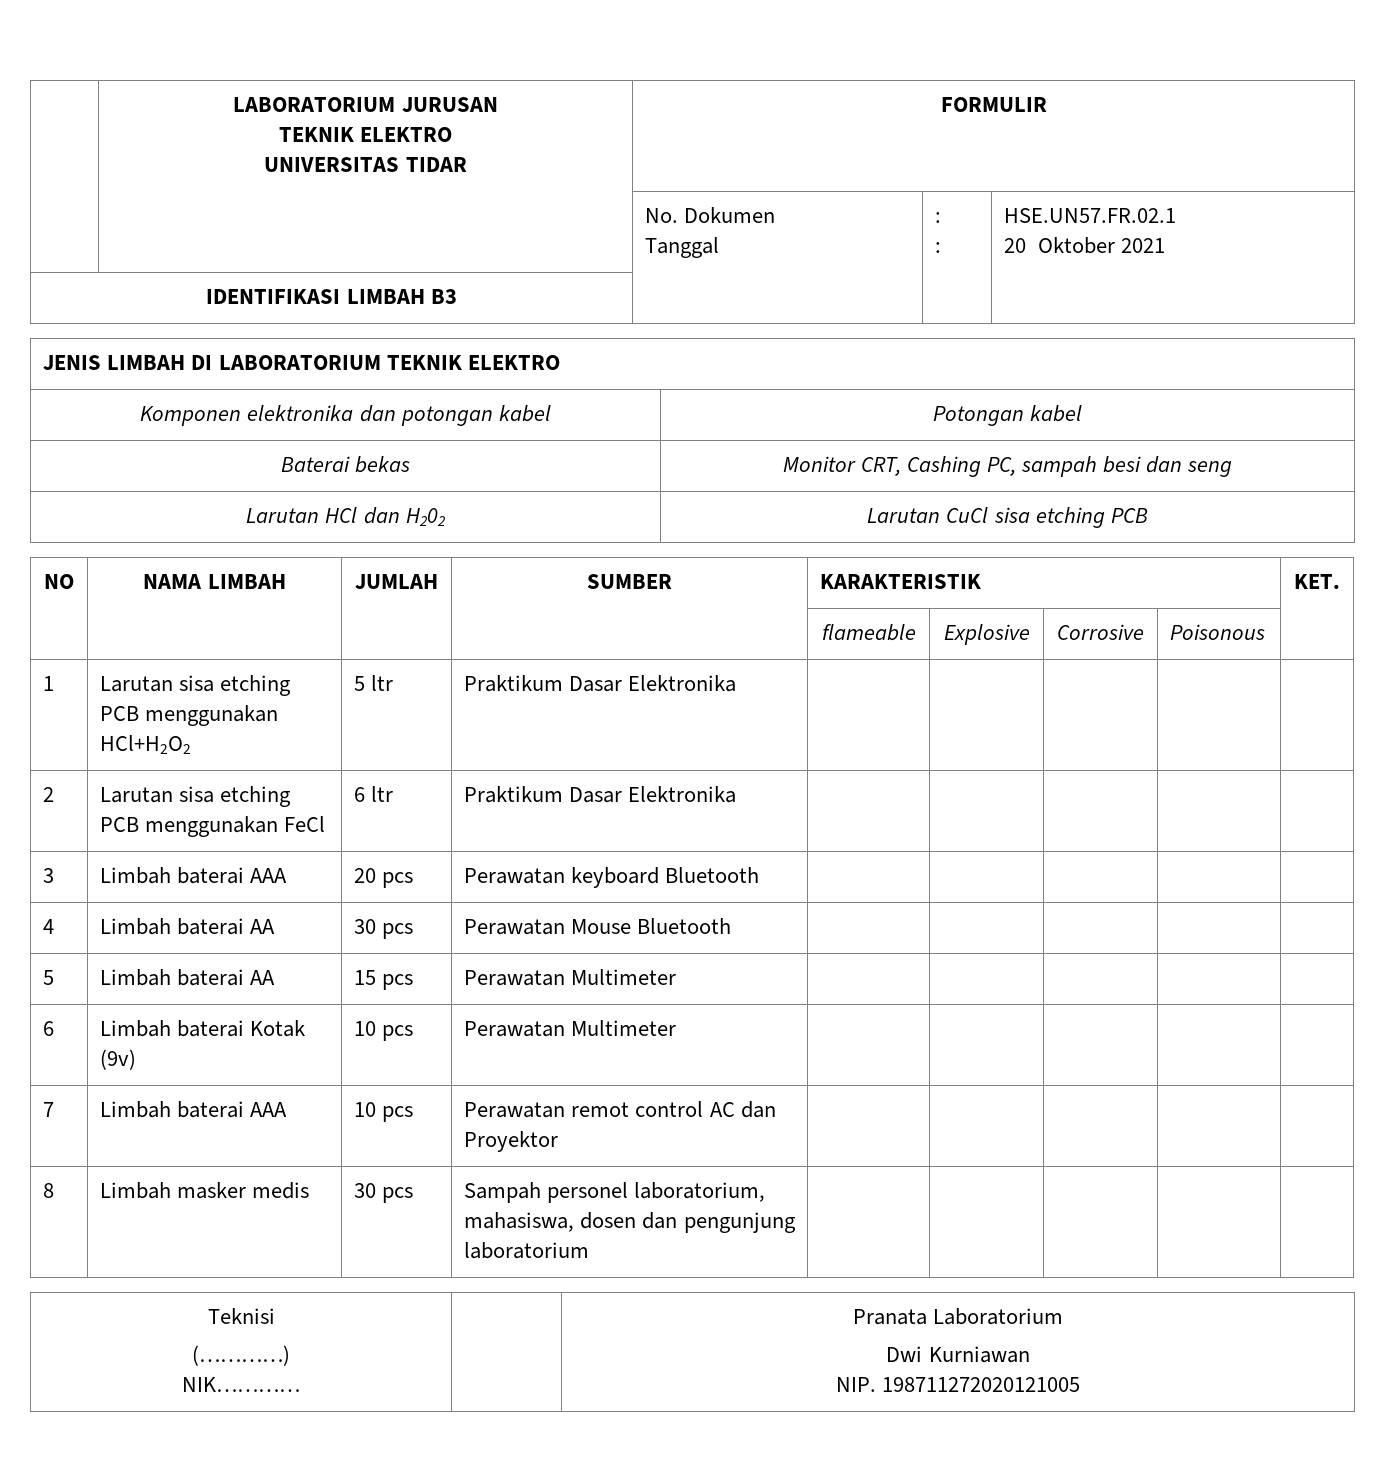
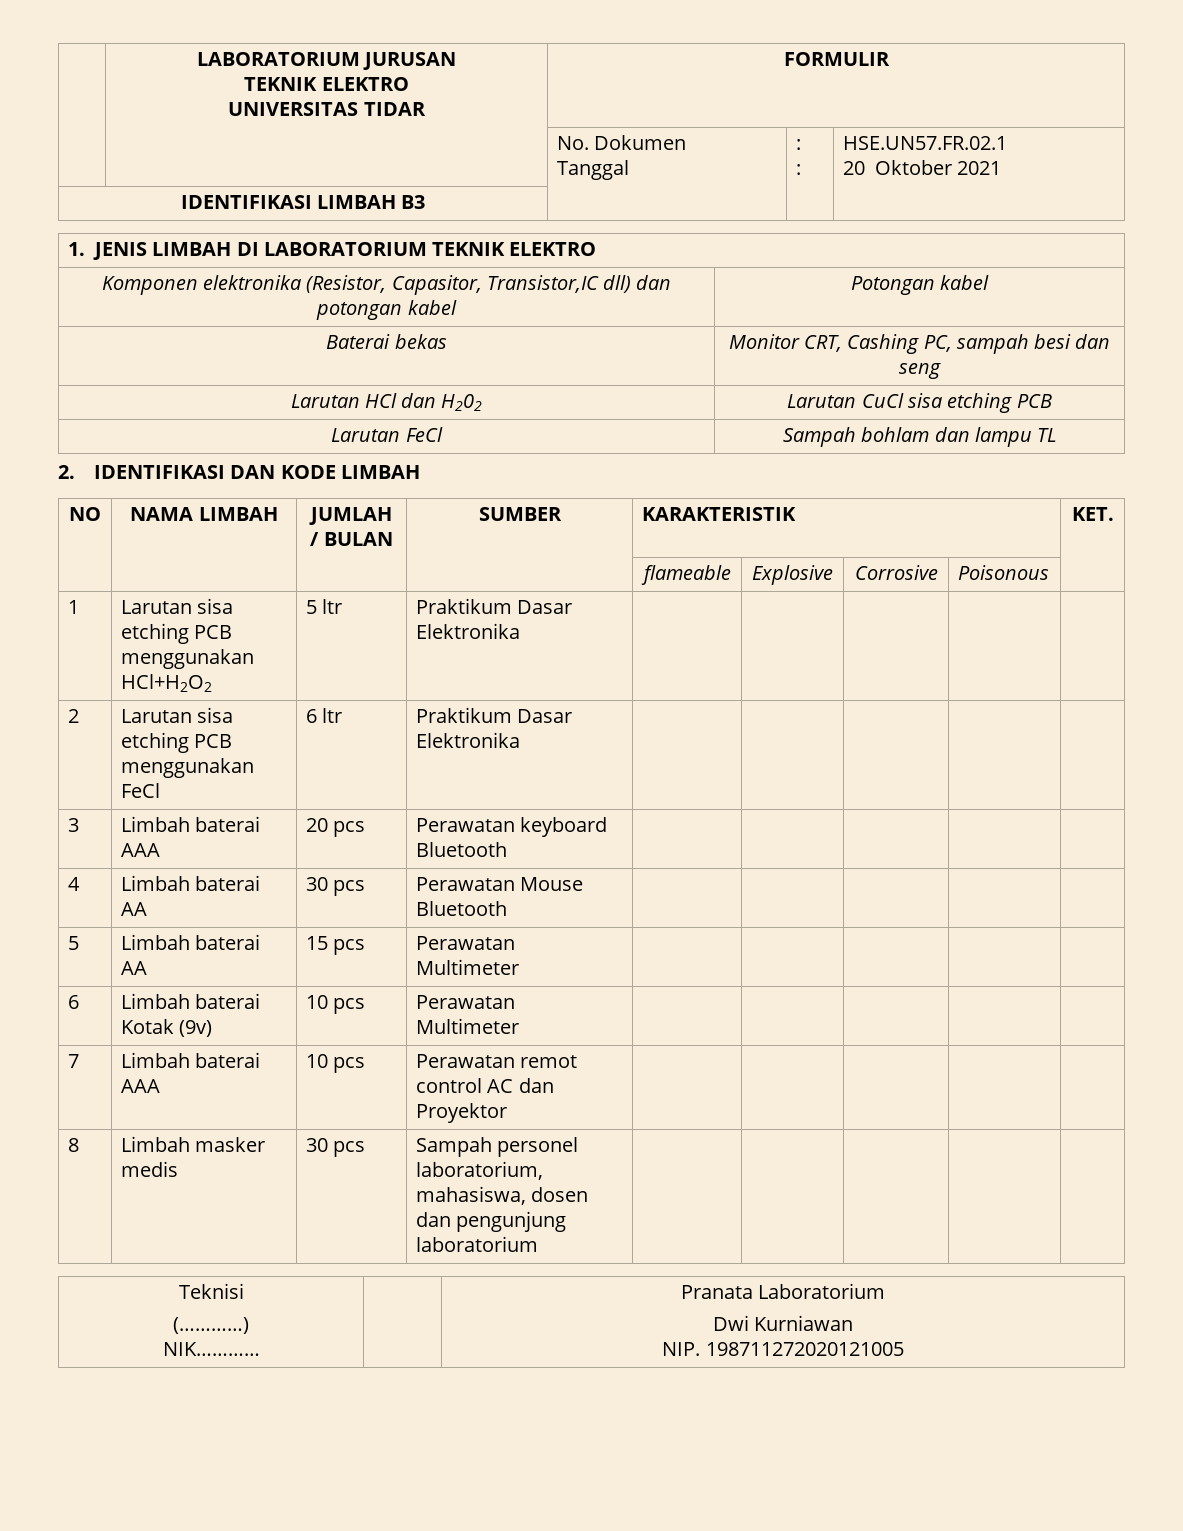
- JENIS LIMBAH DI LABORATORIUM TEKNIK ELEKTRO
+ 1. JENIS LIMBAH DI LABORATORIUM TEKNIK ELEKTRO
- Komponen elektronika dan potongan kabel | Potongan kabel
+ Komponen elektronika (Resistor, Capasitor, Transistor,IC dll) dan potongan kabel | Potongan kabel
+ Larutan FeCl | Sampah bohlam dan lampu TL
+ 2. IDENTIFIKASI DAN KODE LIMBAH
- NO | NAMA LIMBAH | JUMLAH | SUMBER | KARAKTERISTIK | KET.
+ NO | NAMA LIMBAH | JUMLAH / BULAN | SUMBER | KARAKTERISTIK | KET.

